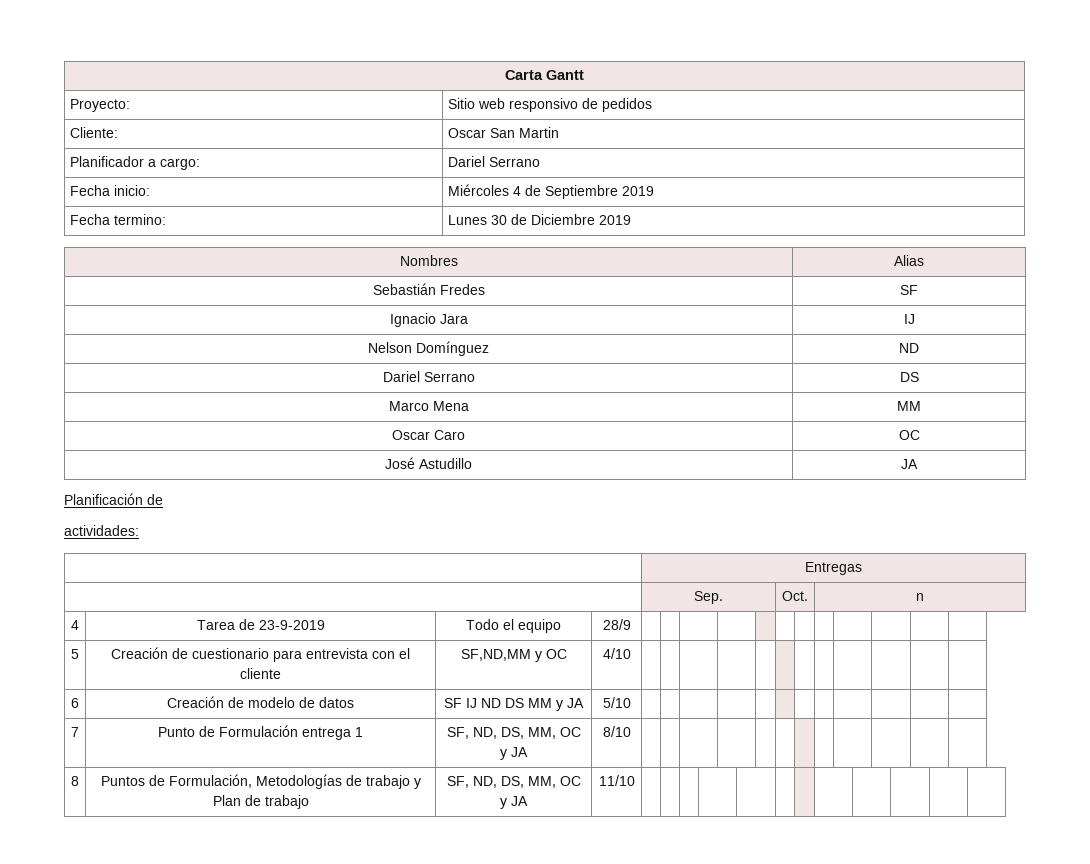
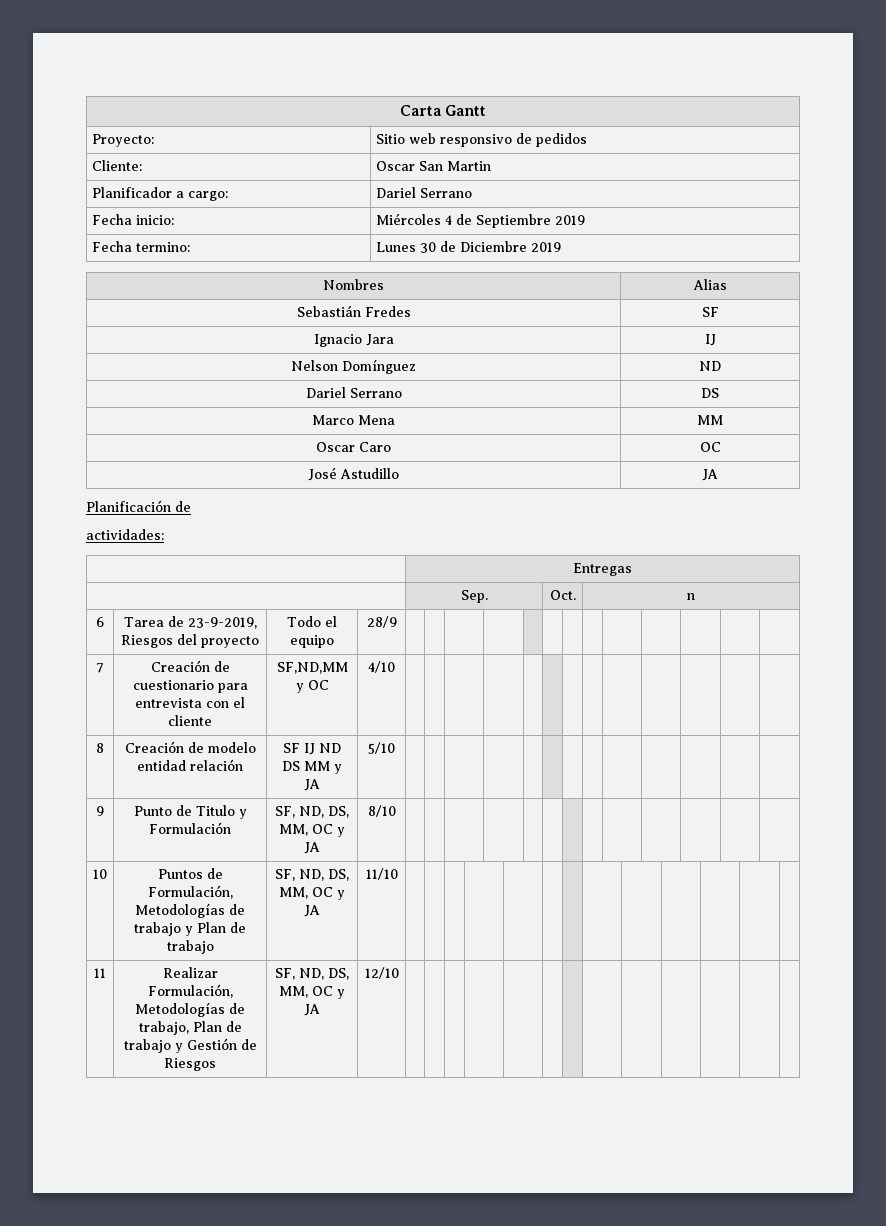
- 4 | Tarea de 23-9-2019 | Todo el equipo | 28/9 | | | | | | | | | | | |
- 5 | Creación de cuestionario para entrevista con el cliente | SF,ND,MM y OC | 4/10 | | | | | | | | | | | |
- 6 | Creación de modelo de datos | SF IJ ND DS MM y JA | 5/10 | | | | | | | | | | | |
- 7 | Punto de Formulación entrega 1 | SF, ND, DS, MM, OC y JA | 8/10 | | | | | | | | | | | |
- 8 | Puntos de Formulación, Metodologías de trabajo y Plan de trabajo | SF, ND, DS, MM, OC y JA | 11/10 | | | | | | | | | | | |
+ 6 | Tarea de 23-9-2019, Riesgos del proyecto | Todo el equipo | 28/9 | | | | | | | | | | | | |
+ 7 | Creación de cuestionario para entrevista con el cliente | SF,ND,MM y OC | 4/10 | | | | | | | | | | | | |
+ 8 | Creación de modelo entidad relación | SF IJ ND DS MM y JA | 5/10 | | | | | | | | | | | | |
+ 9 | Punto de Titulo y Formulación | SF, ND, DS, MM, OC y JA | 8/10 | | | | | | | | | | | | |
+ 10 | Puntos de Formulación, Metodologías de trabajo y Plan de trabajo | SF, ND, DS, MM, OC y JA | 11/10 | | | | | | | | | | | | |
+ 11 | Realizar Formulación, Metodologías de trabajo, Plan de trabajo y Gestión de Riesgos | SF, ND, DS, MM, OC y JA | 12/10 | | | | | | | | | | | | |

